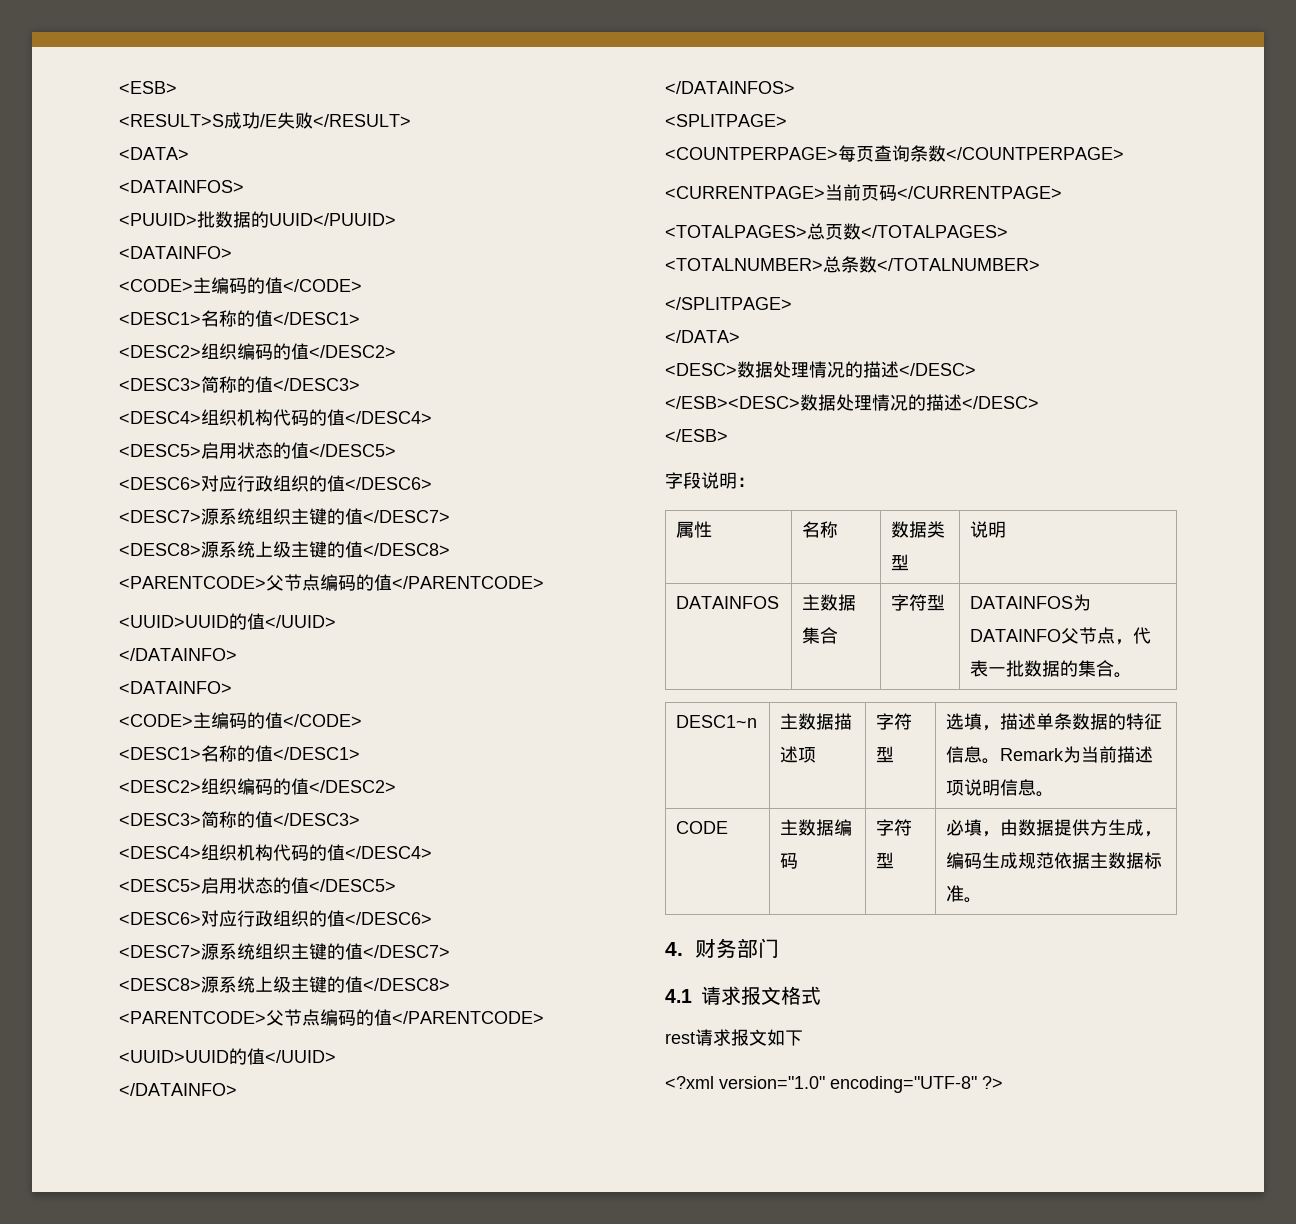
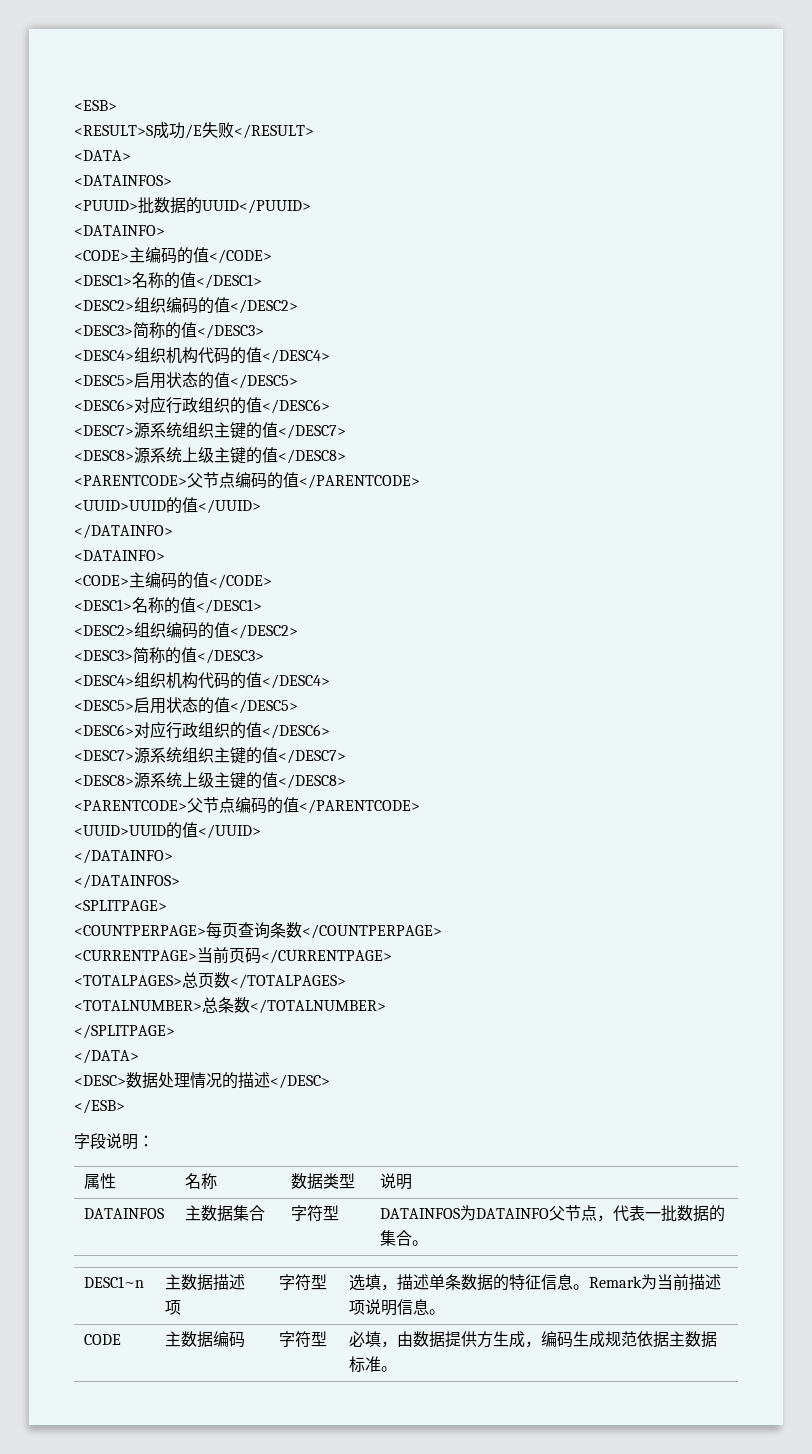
- </ESB><DESC>数据处理情况的描述</DESC>
- 4.财务部门
- 4.1请求报文格式
- rest请求报文如下
- <?xml version="1.0" encoding="UTF-8" ?>

